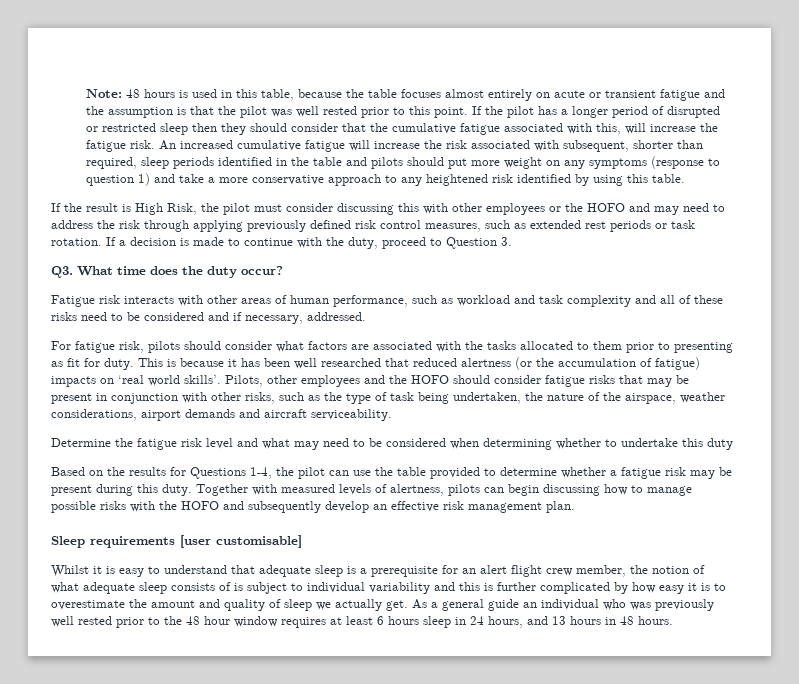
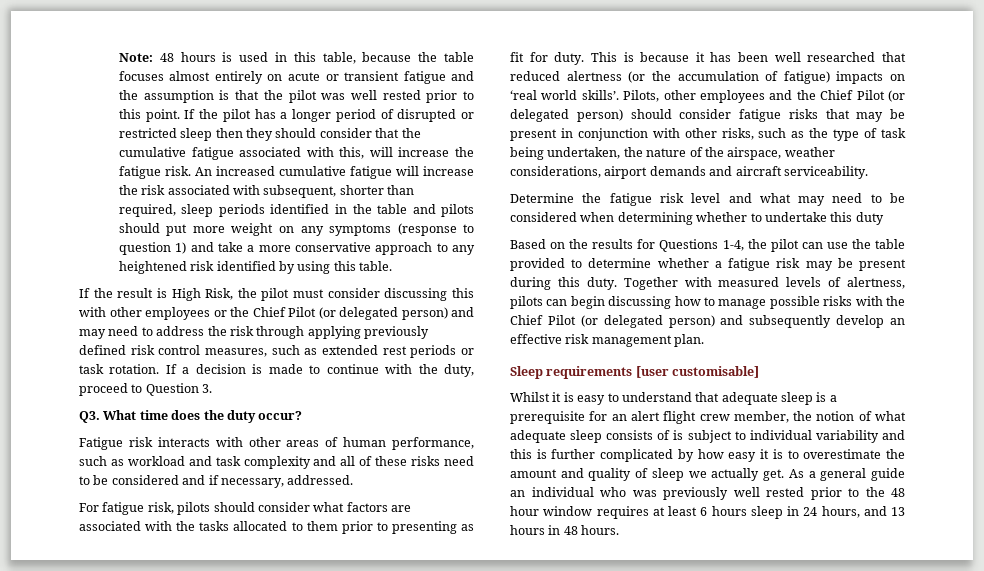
- If the result is High Risk, the pilot must consider discussing this with other employees or the HOFO and may need to address the risk through applying previously defined risk control measures, such as extended rest periods or task rotation.
+ If the result is High Risk, the pilot must consider discussing this with other employees or the Chief Pilot (or delegated person) and may need to address the risk through applying previously defined risk control measures, such as extended rest periods or task rotation.
- Pilots, other employees and the HOFO should consider fatigue risks that may be present in conjunction with other risks, such as the type of task being undertaken, the nature of the airspace, weather considerations, airport demands and aircraft serviceability.
+ Pilots, other employees and the Chief Pilot (or delegated person) should consider fatigue risks that may be present in conjunction with other risks, such as the type of task being undertaken, the nature of the airspace, weather considerations, airport demands and aircraft serviceability.
- Together with measured levels of alertness, pilots can begin discussing how to manage possible risks with the HOFO and subsequently develop an effective risk management plan.
+ Together with measured levels of alertness, pilots can begin discussing how to manage possible risks with the Chief Pilot (or delegated person) and subsequently develop an effective risk management plan.

